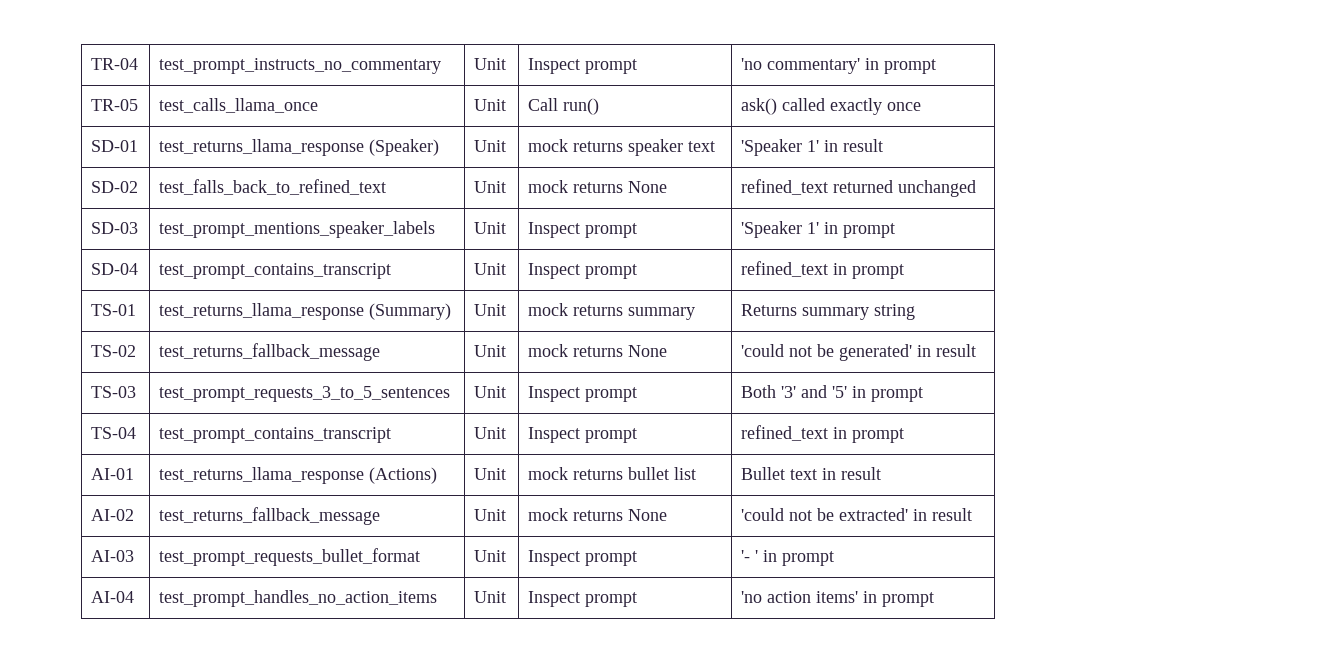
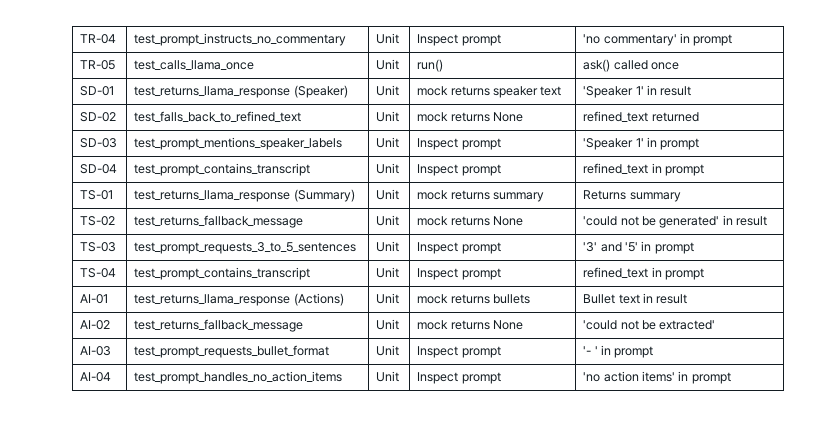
- TR-05 | test_calls_llama_once | Unit | Call run() | ask() called exactly once
+ TR-05 | test_calls_llama_once | Unit | run() | ask() called once
- SD-02 | test_falls_back_to_refined_text | Unit | mock returns None | refined_text returned unchanged
+ SD-02 | test_falls_back_to_refined_text | Unit | mock returns None | refined_text returned
- TS-01 | test_returns_llama_response (Summary) | Unit | mock returns summary | Returns summary string
+ TS-01 | test_returns_llama_response (Summary) | Unit | mock returns summary | Returns summary
- TS-03 | test_prompt_requests_3_to_5_sentences | Unit | Inspect prompt | Both '3' and '5' in prompt
+ TS-03 | test_prompt_requests_3_to_5_sentences | Unit | Inspect prompt | '3' and '5' in prompt
- AI-01 | test_returns_llama_response (Actions) | Unit | mock returns bullet list | Bullet text in result
+ AI-01 | test_returns_llama_response (Actions) | Unit | mock returns bullets | Bullet text in result
- AI-02 | test_returns_fallback_message | Unit | mock returns None | 'could not be extracted' in result
+ AI-02 | test_returns_fallback_message | Unit | mock returns None | 'could not be extracted'

